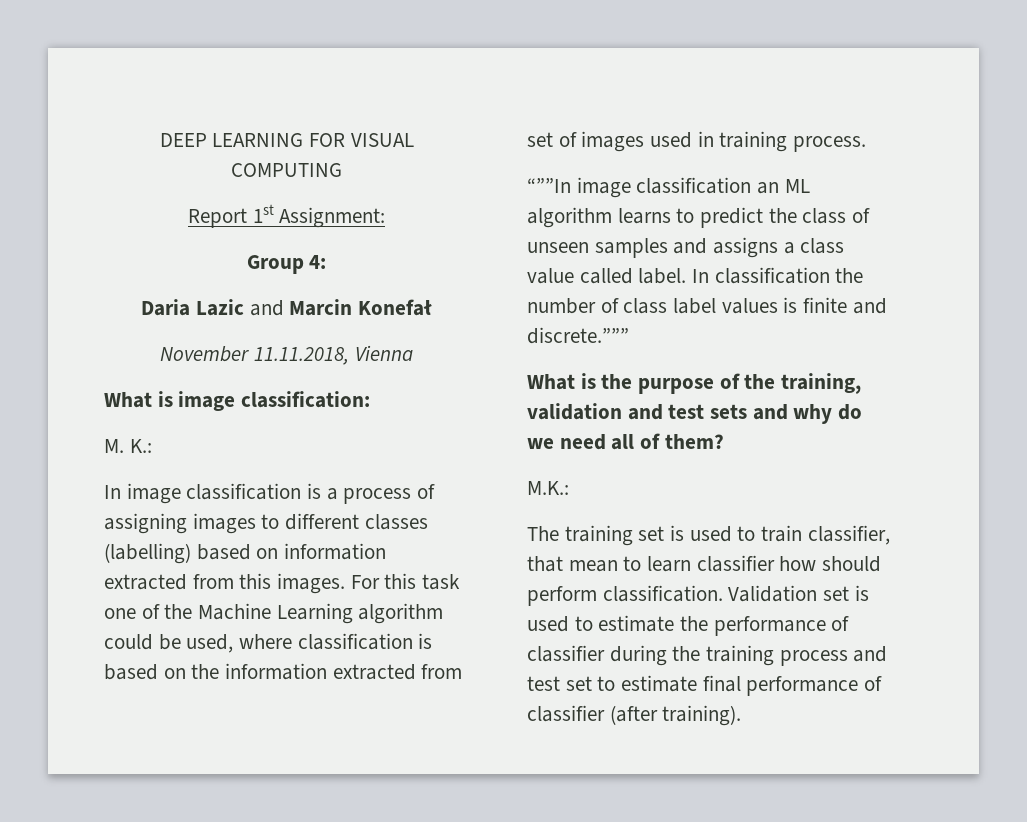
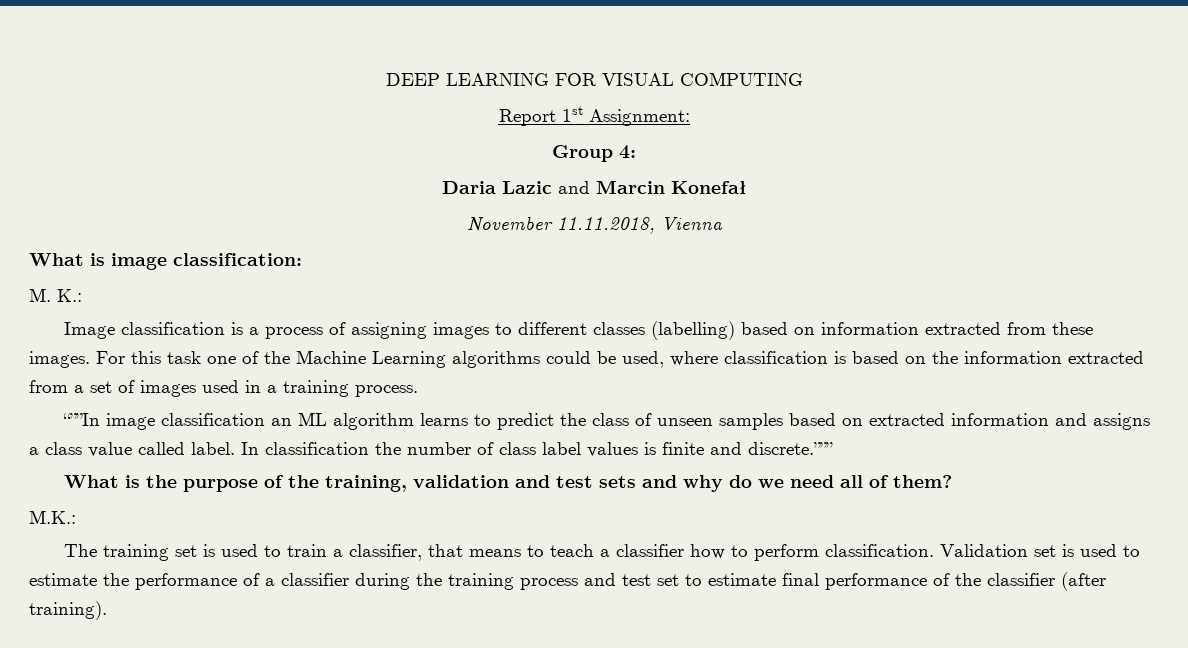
- In image classification is a process of assigning images to different classes (labelling) based on information extracted from this images.
+ Image classification is a process of assigning images to different classes (labelling) based on information extracted from these images.
- For this task one of the Machine Learning algorithm could be used, where classification is based on the information extracted from set of images used in training process.
+ For this task one of the Machine Learning algorithms could be used, where classification is based on the information extracted from a set of images used in a training process.
- “””In image classification an ML algorithm learns to predict the class of unseen samples and assigns a class value called label.
+ “””In image classification an ML algorithm learns to predict the class of unseen samples based on extracted information and assigns a class value called label.
- The training set is used to train classifier, that mean to learn classifier how should perform classification.
+ The training set is used to train a classifier, that means to teach a classifier how to perform classification.
- Validation set is used to estimate the performance of classifier during the training process and test set to estimate final performance of classifier (after training).
+ Validation set is used to estimate the performance of a classifier during the training process and test set to estimate final performance of the classifier (after training).

